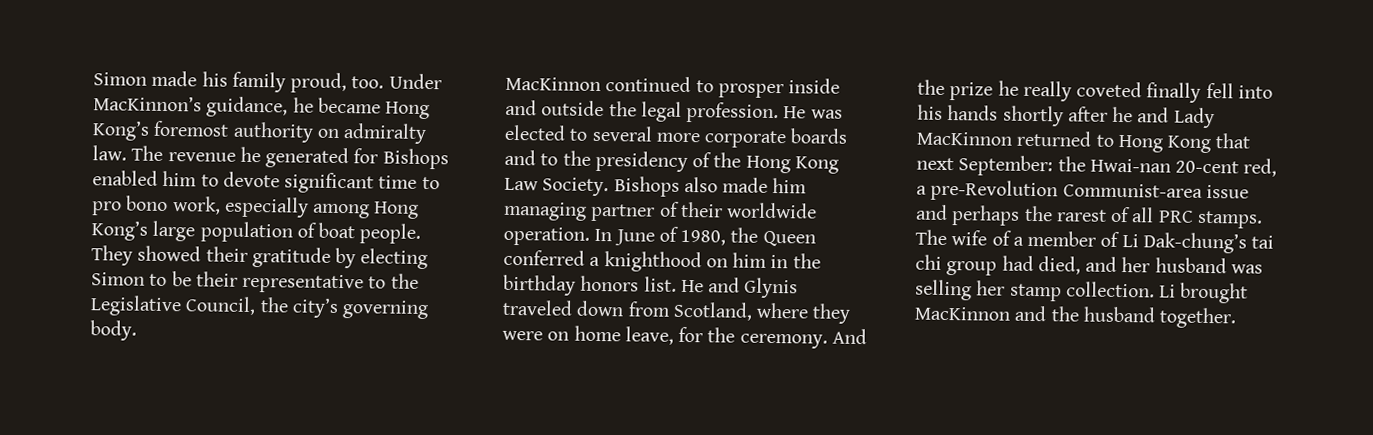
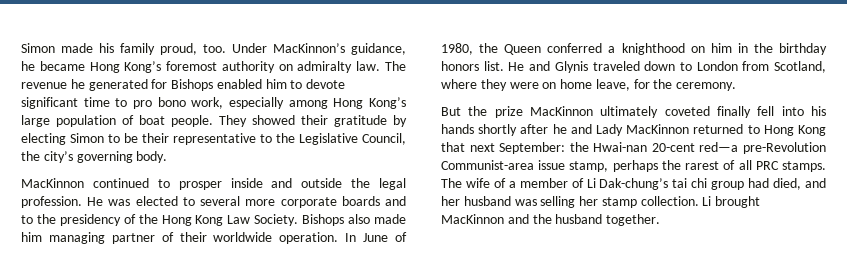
- He and Glynis traveled down from Scotland, where they were on home leave, for the ceremony. And the prize he really coveted finally fell into his hands shortly after he and Lady MacKinnon returned to Hong Kong that next September: the Hwai-nan 20-cent red, a pre-Revolution Communist-area issue and perhaps the rarest of all PRC stamps.
+ He and Glynis traveled down to London from Scotland, where they were on home leave, for the ceremony.
+ But the prize MacKinnon ultimately coveted finally fell into his hands shortly after he and Lady MacKinnon returned to Hong Kong that next September: the Hwai-nan 20-cent red—a pre-Revolution Communist-area issue stamp, perhaps the rarest of all PRC stamps.

